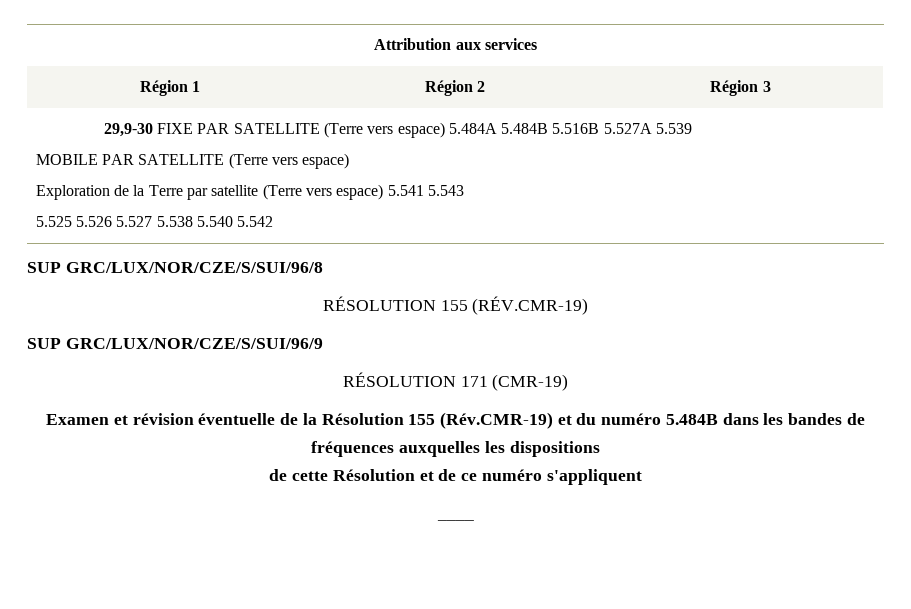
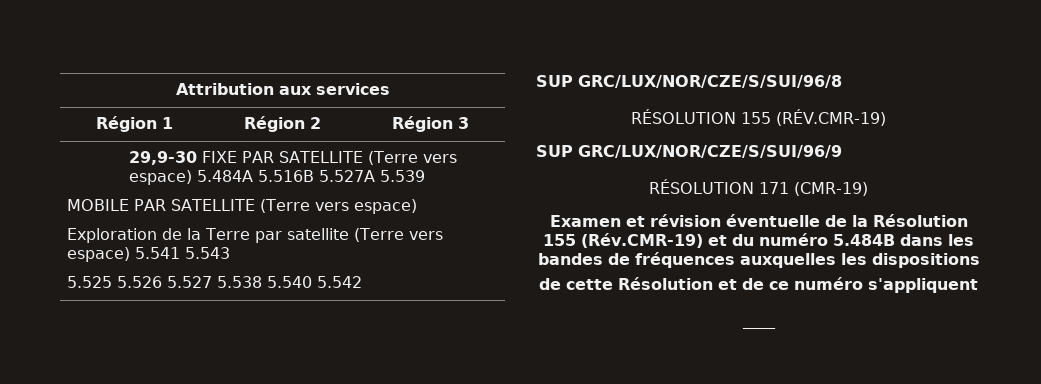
- 29,9-30 FIXE PAR SATELLITE (Terre vers espace) 5.484A 5.484B 5.516B 5.527A 5.539
+ 29,9-30 FIXE PAR SATELLITE (Terre vers espace) 5.484A 5.516B 5.527A 5.539

